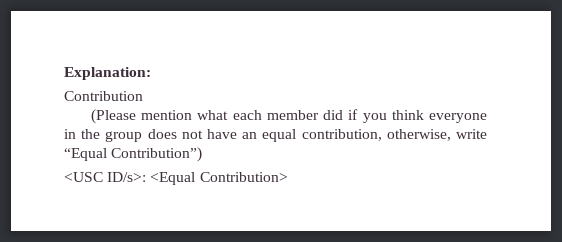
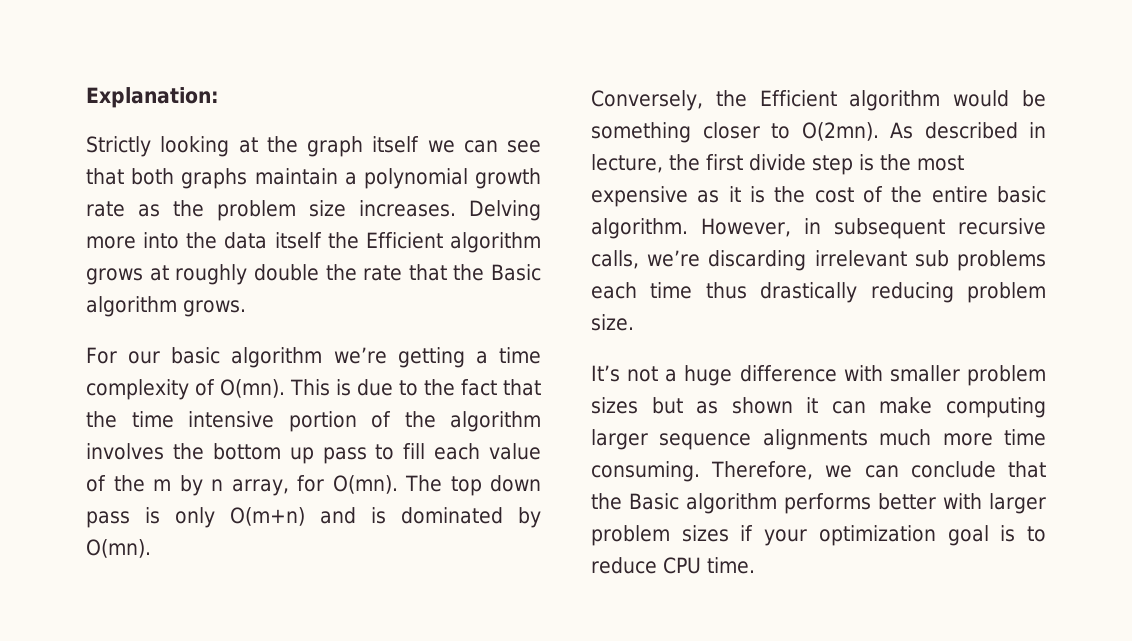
- Contribution
- (Please mention what each member did if you think everyone in the group does not have an equal contribution, otherwise, write “Equal Contribution”)
- <USC ID/s>: <Equal Contribution>
+ Strictly looking at the graph itself we can see that both graphs maintain a polynomial growth rate as the problem size increases. Delving more into the data itself the Efficient algorithm grows at roughly double the rate that the Basic algorithm grows.
+ For our basic algorithm we’re getting a time complexity of O(mn). This is due to the fact that the time intensive portion of the algorithm involves the bottom up pass to fill each value of the m by n array, for O(mn). The top down pass is only O(m+n) and is dominated by O(mn).
+ Conversely, the Efficient algorithm would be something closer to O(2mn). As described in lecture, the first divide step is the most expensive as it is the cost of the entire basic algorithm. However, in subsequent recursive calls, we’re discarding irrelevant sub problems each time thus drastically reducing problem size.
+ It’s not a huge difference with smaller problem sizes but as shown it can make computing larger sequence alignments much more time consuming. Therefore, we can conclude that the Basic algorithm performs better with larger problem sizes if your optimization goal is to reduce CPU time.

